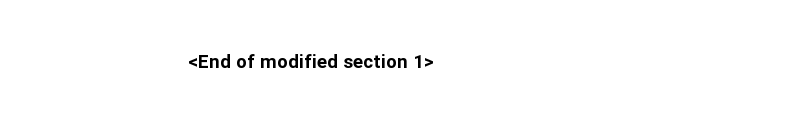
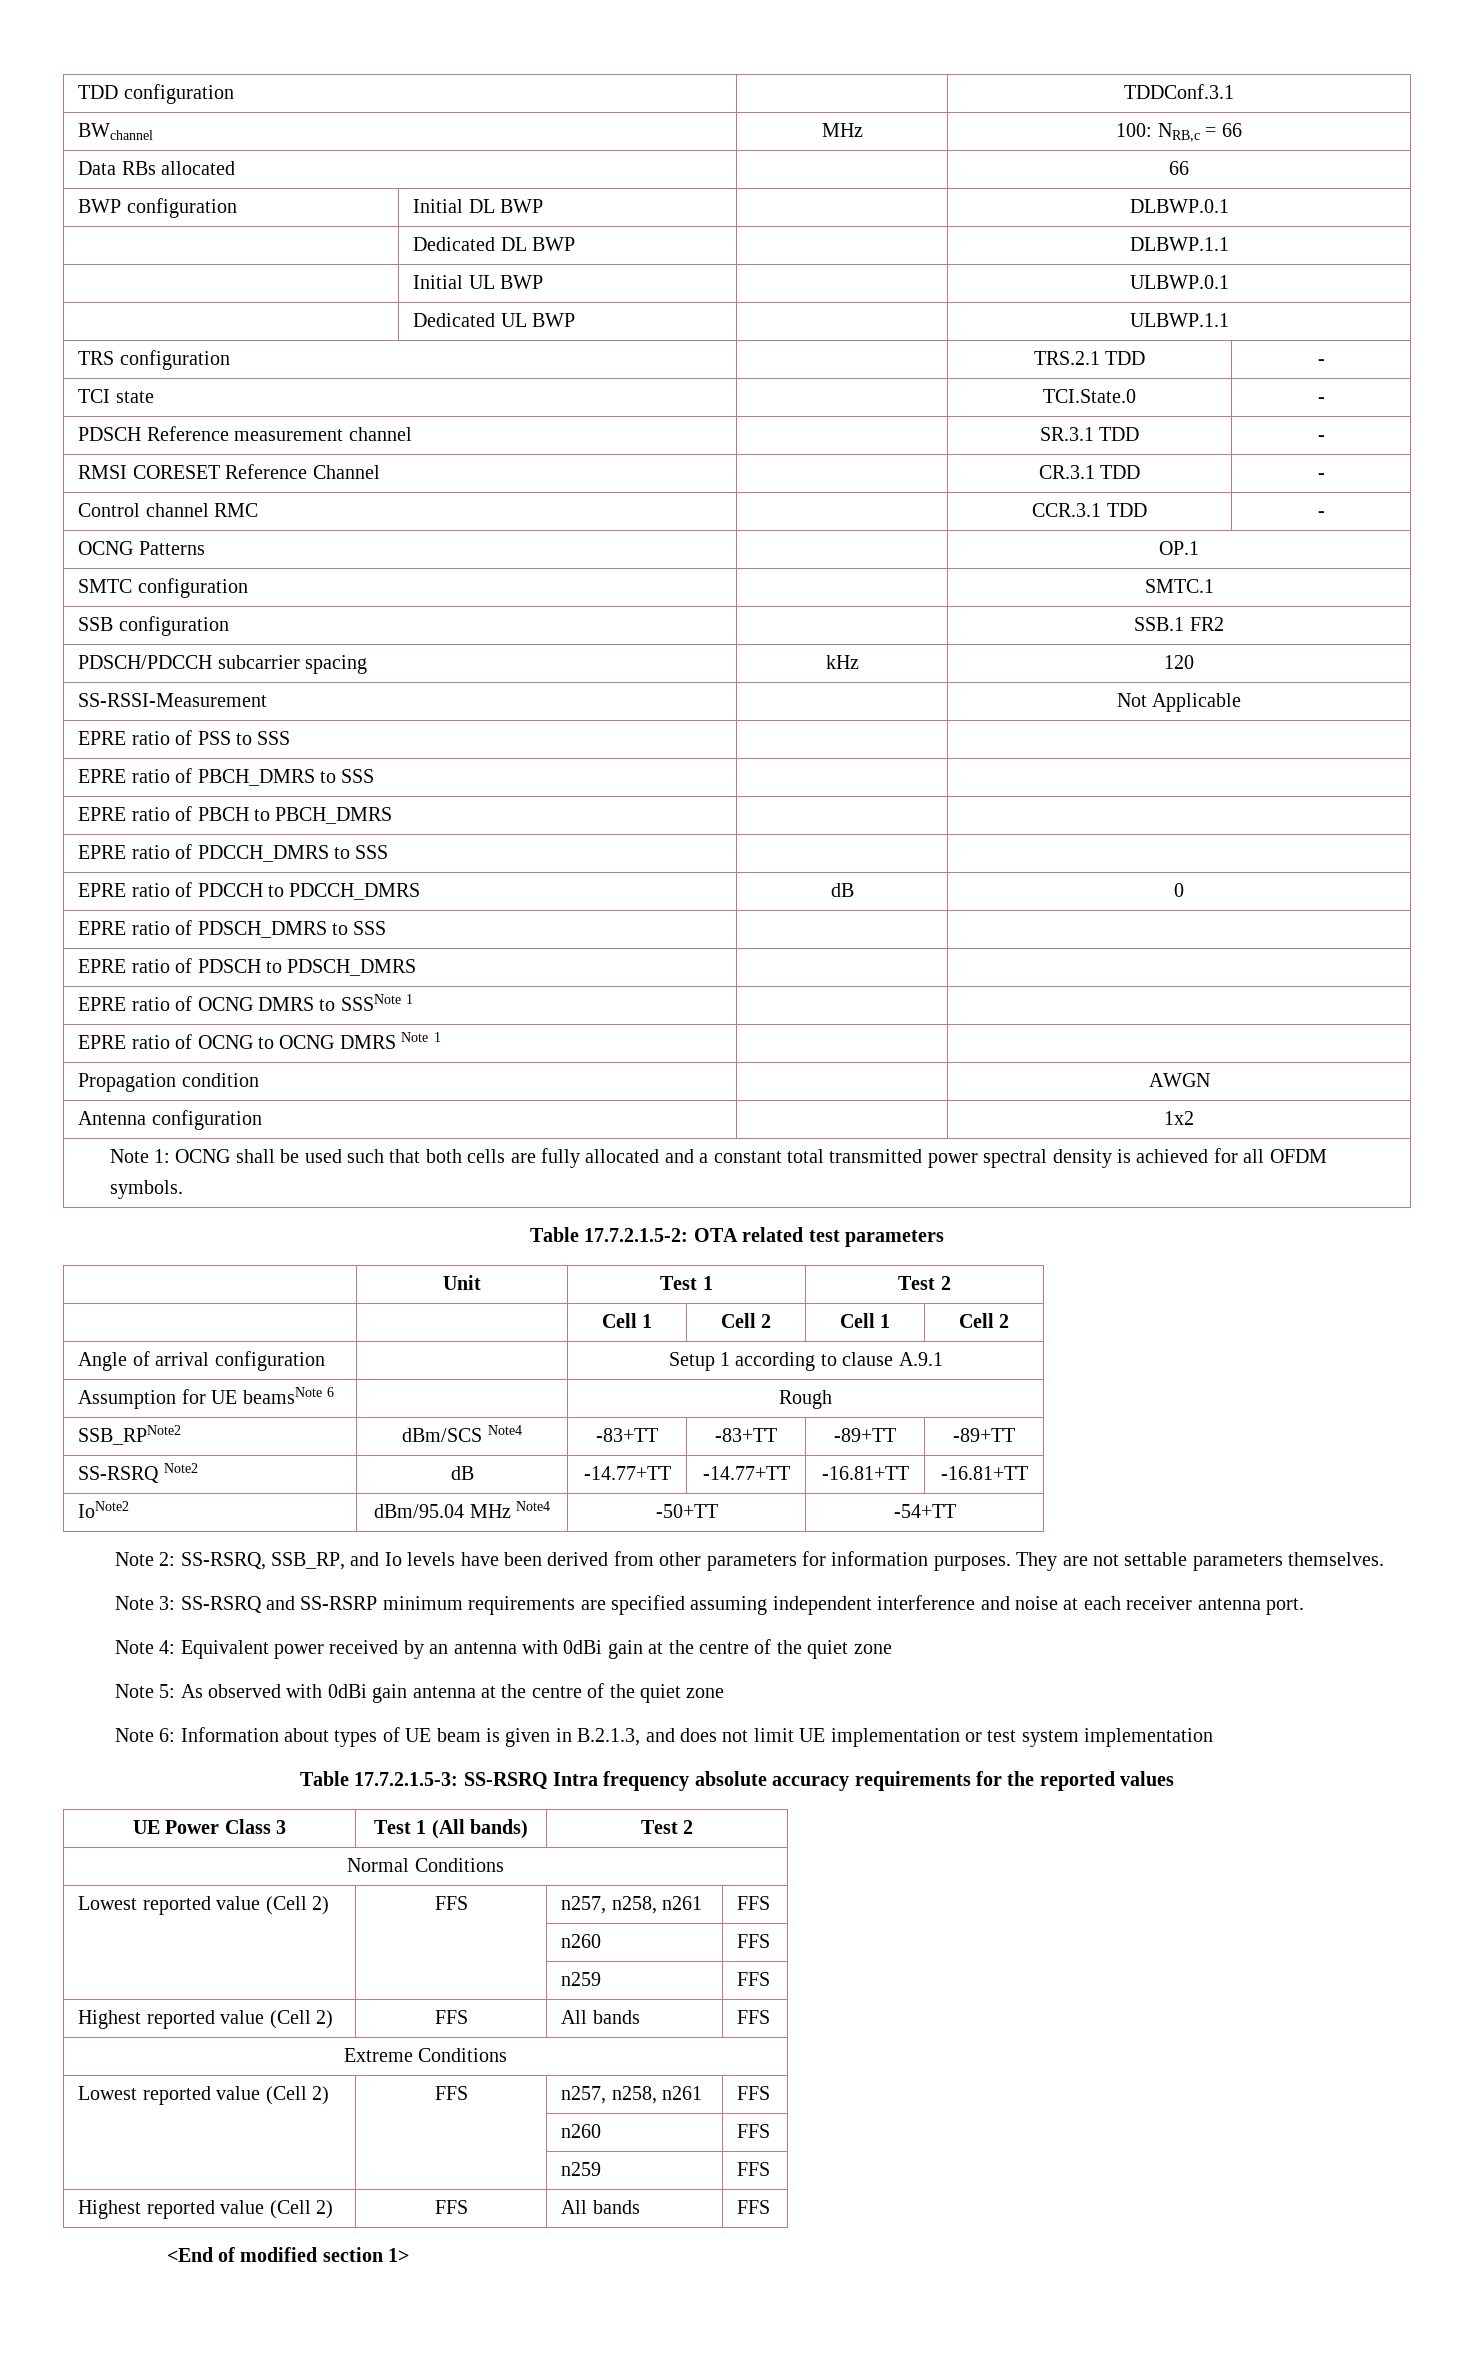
+ TDD configuration | | TDDConf.3.1
+ BWchannel | MHz | 100: NRB,c = 66
+ Data RBs allocated | | 66
+ BWP configuration | Initial DL BWP | | DLBWP.0.1
+ | Dedicated DL BWP | | DLBWP.1.1
+ | Initial UL BWP | | ULBWP.0.1
+ | Dedicated UL BWP | | ULBWP.1.1
+ TRS configuration | | TRS.2.1 TDD | -
+ TCI state | | TCI.State.0 | -
+ PDSCH Reference measurement channel | | SR.3.1 TDD | -
+ RMSI CORESET Reference Channel | | CR.3.1 TDD | -
+ Control channel RMC | | CCR.3.1 TDD | -
+ OCNG Patterns | | OP.1
+ SMTC configuration | | SMTC.1
+ SSB configuration | | SSB.1 FR2
+ PDSCH/PDCCH subcarrier spacing | kHz | 120
+ SS-RSSI-Measurement | | Not Applicable
+ EPRE ratio of PSS to SSS | |
+ EPRE ratio of PBCH_DMRS to SSS | |
+ EPRE ratio of PBCH to PBCH_DMRS | |
+ EPRE ratio of PDCCH_DMRS to SSS | |
+ EPRE ratio of PDCCH to PDCCH_DMRS | dB | 0
+ EPRE ratio of PDSCH_DMRS to SSS | |
+ EPRE ratio of PDSCH to PDSCH_DMRS | |
+ EPRE ratio of OCNG DMRS to SSSNote 1 | |
+ EPRE ratio of OCNG to OCNG DMRS Note 1 | |
+ Propagation condition | | AWGN
+ Antenna configuration | | 1x2
+ Note 1: OCNG shall be used such that both cells are fully allocated and a constant total transmitted power spectral density is achieved for all OFDM symbols.
+ Table 17.7.2.1.5-2: OTA related test parameters
+ | Unit | Test 1 | Test 2
+ | | Cell 1 | Cell 2 | Cell 1 | Cell 2
+ Angle of arrival configuration | | Setup 1 according to clause A.9.1
+ Assumption for UE beamsNote 6 | | Rough
+ SSB_RPNote2 | dBm/SCS Note4 | -83+TT | -83+TT | -89+TT | -89+TT
+ SS-RSRQ Note2 | dB | -14.77+TT | -14.77+TT | -16.81+TT | -16.81+TT
+ IoNote2 | dBm/95.04 MHz Note4 | -50+TT | -54+TT
+ Note 2: SS-RSRQ, SSB_RP, and Io levels have been derived from other parameters for information purposes. They are not settable parameters themselves.
+ Note 3: SS-RSRQ and SS-RSRP minimum requirements are specified assuming independent interference and noise at each receiver antenna port.
+ Note 4: Equivalent power received by an antenna with 0dBi gain at the centre of the quiet zone
+ Note 5: As observed with 0dBi gain antenna at the centre of the quiet zone
+ Note 6: Information about types of UE beam is given in B.2.1.3, and does not limit UE implementation or test system implementation
+ Table 17.7.2.1.5-3: SS-RSRQ Intra frequency absolute accuracy requirements for the reported values
+ UE Power Class 3 | Test 1 (All bands) | Test 2
+ Normal Conditions
+ Lowest reported value (Cell 2) | FFS | n257, n258, n261 | FFS
+ | | n260 | FFS
+ | | n259 | FFS
+ Highest reported value (Cell 2) | FFS | All bands | FFS
+ Extreme Conditions
+ Lowest reported value (Cell 2) | FFS | n257, n258, n261 | FFS
+ | | n260 | FFS
+ | | n259 | FFS
+ Highest reported value (Cell 2) | FFS | All bands | FFS

